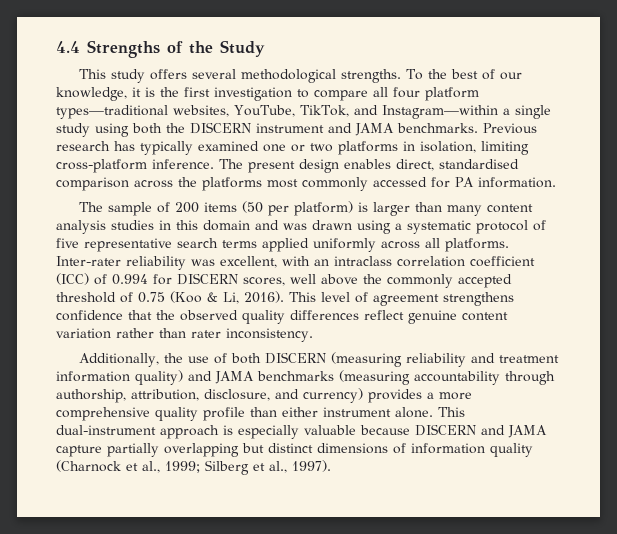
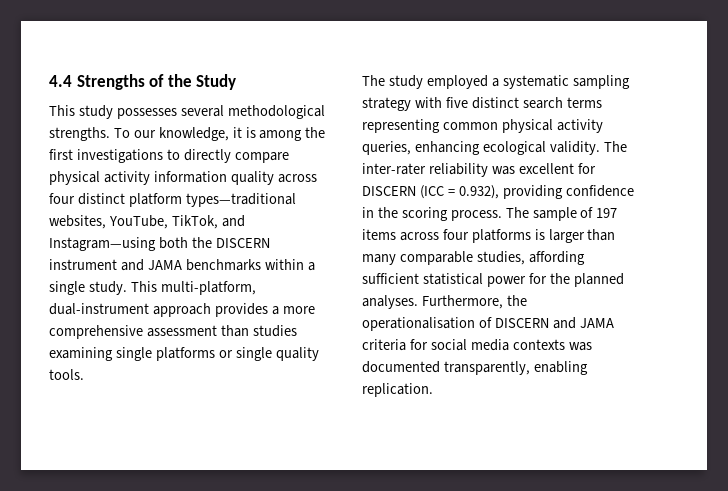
- This study offers several methodological strengths.
+ This study possesses several methodological strengths.
- To the best of our knowledge, it is the first investigation to compare all four platform types—traditional websites, YouTube, TikTok, and Instagram—within a single study using both the DISCERN instrument and JAMA benchmarks. Previous research has typically examined one or two platforms in isolation, limiting cross-platform inference. The present design enables direct, standardised comparison across the platforms most commonly accessed for PA information.
- The sample of 200 items (50 per platform) is larger than many content analysis studies in this domain and was drawn using a systematic protocol of five representative search terms applied uniformly across all platforms. Inter-rater reliability was excellent, with an intraclass correlation coefficient (ICC) of 0.994 for DISCERN scores, well above the commonly accepted threshold of 0.75 (Koo & Li, 2016). This level of agreement strengthens confidence that the observed quality differences reflect genuine content variation rather than rater inconsistency.
- Additionally, the use of both DISCERN (measuring reliability and treatment information quality) and JAMA benchmarks (measuring accountability through authorship, attribution, disclosure, and currency) provides a more comprehensive quality profile than either instrument alone. This dual-instrument approach is especially valuable because DISCERN and JAMA capture partially overlapping but distinct dimensions of information quality (Charnock et al., 1999; Silberg et al., 1997).
+ To our knowledge, it is among the first investigations to directly compare physical activity information quality across four distinct platform types—traditional websites, YouTube, TikTok, and Instagram—using both the DISCERN instrument and JAMA benchmarks within a single study. This multi-platform, dual-instrument approach provides a more comprehensive assessment than studies examining single platforms or single quality tools.
+ The study employed a systematic sampling strategy with five distinct search terms representing common physical activity queries, enhancing ecological validity. The inter-rater reliability was excellent for DISCERN (ICC = 0.932), providing confidence in the scoring process. The sample of 197 items across four platforms is larger than many comparable studies, affording sufficient statistical power for the planned analyses. Furthermore, the operationalisation of DISCERN and JAMA criteria for social media contexts was documented transparently, enabling replication.

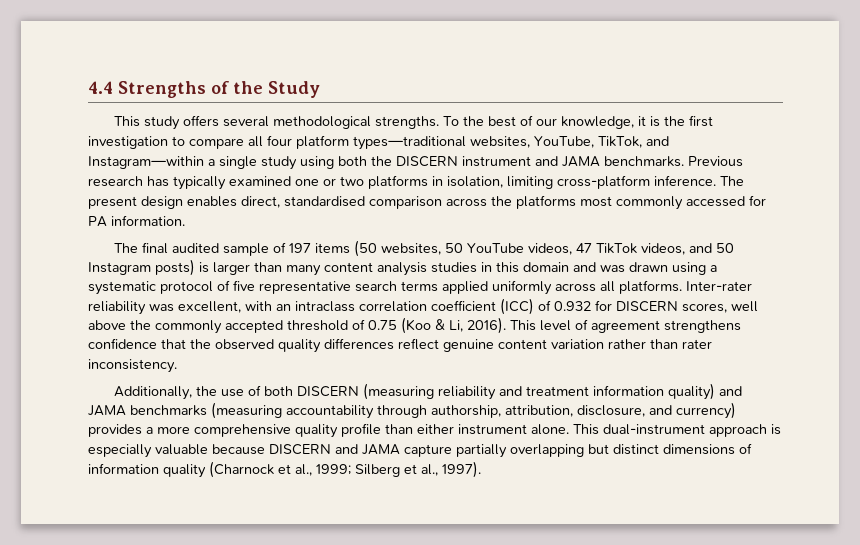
- This study possesses several methodological strengths.
+ This study offers several methodological strengths.
- To our knowledge, it is among the first investigations to directly compare physical activity information quality across four distinct platform types—traditional websites, YouTube, TikTok, and Instagram—using both the DISCERN instrument and JAMA benchmarks within a single study. This multi-platform, dual-instrument approach provides a more comprehensive assessment than studies examining single platforms or single quality tools.
- The study employed a systematic sampling strategy with five distinct search terms representing common physical activity queries, enhancing ecological validity. The inter-rater reliability was excellent for DISCERN (ICC = 0.932), providing confidence in the scoring process. The sample of 197 items across four platforms is larger than many comparable studies, affording sufficient statistical power for the planned analyses. Furthermore, the operationalisation of DISCERN and JAMA criteria for social media contexts was documented transparently, enabling replication.
+ To the best of our knowledge, it is the first investigation to compare all four platform types—traditional websites, YouTube, TikTok, and Instagram—within a single study using both the DISCERN instrument and JAMA benchmarks. Previous research has typically examined one or two platforms in isolation, limiting cross-platform inference. The present design enables direct, standardised comparison across the platforms most commonly accessed for PA information.
+ The final audited sample of 197 items (50 websites, 50 YouTube videos, 47 TikTok videos, and 50 Instagram posts) is larger than many content analysis studies in this domain and was drawn using a systematic protocol of five representative search terms applied uniformly across all platforms. Inter-rater reliability was excellent, with an intraclass correlation coefficient (ICC) of 0.932 for DISCERN scores, well above the commonly accepted threshold of 0.75 (Koo & Li, 2016). This level of agreement strengthens confidence that the observed quality differences reflect genuine content variation rather than rater inconsistency.
+ Additionally, the use of both DISCERN (measuring reliability and treatment information quality) and JAMA benchmarks (measuring accountability through authorship, attribution, disclosure, and currency) provides a more comprehensive quality profile than either instrument alone. This dual-instrument approach is especially valuable because DISCERN and JAMA capture partially overlapping but distinct dimensions of information quality (Charnock et al., 1999; Silberg et al., 1997).

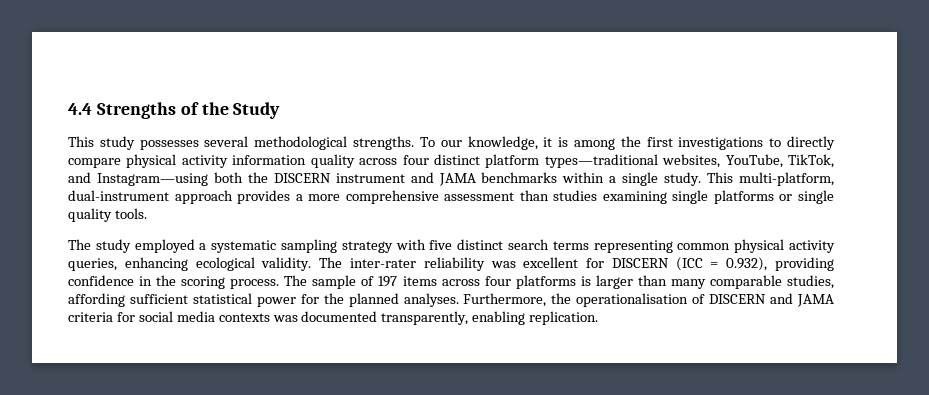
- This study offers several methodological strengths.
+ This study possesses several methodological strengths.
- To the best of our knowledge, it is the first investigation to compare all four platform types—traditional websites, YouTube, TikTok, and Instagram—within a single study using both the DISCERN instrument and JAMA benchmarks. Previous research has typically examined one or two platforms in isolation, limiting cross-platform inference. The present design enables direct, standardised comparison across the platforms most commonly accessed for PA information.
- The final audited sample of 197 items (50 websites, 50 YouTube videos, 47 TikTok videos, and 50 Instagram posts) is larger than many content analysis studies in this domain and was drawn using a systematic protocol of five representative search terms applied uniformly across all platforms. Inter-rater reliability was excellent, with an intraclass correlation coefficient (ICC) of 0.932 for DISCERN scores, well above the commonly accepted threshold of 0.75 (Koo & Li, 2016). This level of agreement strengthens confidence that the observed quality differences reflect genuine content variation rather than rater inconsistency.
- Additionally, the use of both DISCERN (measuring reliability and treatment information quality) and JAMA benchmarks (measuring accountability through authorship, attribution, disclosure, and currency) provides a more comprehensive quality profile than either instrument alone. This dual-instrument approach is especially valuable because DISCERN and JAMA capture partially overlapping but distinct dimensions of information quality (Charnock et al., 1999; Silberg et al., 1997).
+ To our knowledge, it is among the first investigations to directly compare physical activity information quality across four distinct platform types—traditional websites, YouTube, TikTok, and Instagram—using both the DISCERN instrument and JAMA benchmarks within a single study. This multi-platform, dual-instrument approach provides a more comprehensive assessment than studies examining single platforms or single quality tools.
+ The study employed a systematic sampling strategy with five distinct search terms representing common physical activity queries, enhancing ecological validity. The inter-rater reliability was excellent for DISCERN (ICC = 0.932), providing confidence in the scoring process. The sample of 197 items across four platforms is larger than many comparable studies, affording sufficient statistical power for the planned analyses. Furthermore, the operationalisation of DISCERN and JAMA criteria for social media contexts was documented transparently, enabling replication.

